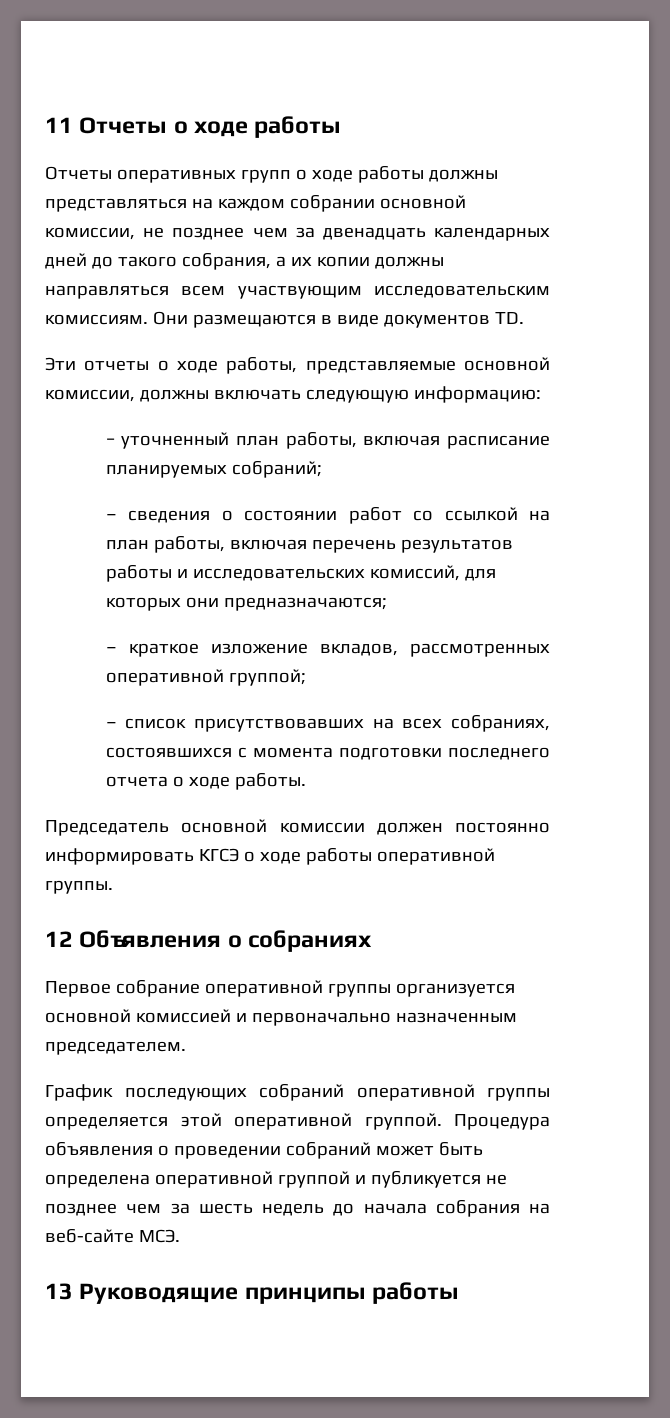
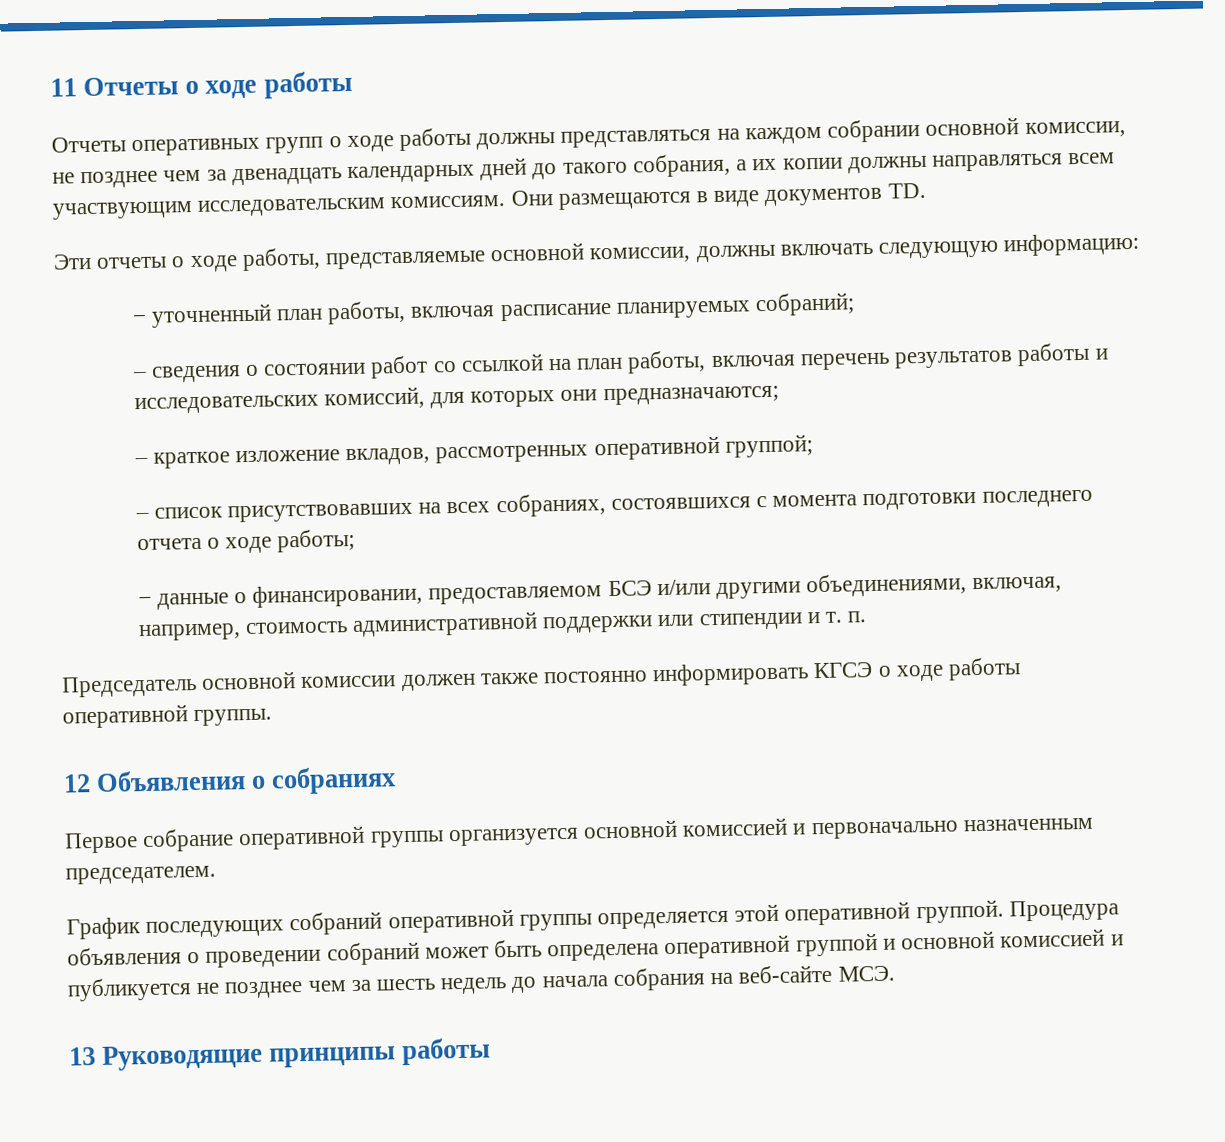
- – список присутствовавших на всех собраниях, состоявшихся с момента подготовки последнего отчета о ходе работы.
+ – список присутствовавших на всех собраниях, состоявшихся с момента подготовки последнего отчета о ходе работы;
+ − данные о финансировании, предоставляемом БСЭ и/или другими объединениями, включая, например, стоимость административной поддержки или стипендии и т. п.
- Председатель основной комиссии должен постоянно информировать КГСЭ о ходе работы оперативной группы.
+ Председатель основной комиссии должен также постоянно информировать КГСЭ о ходе работы оперативной группы.
- Процедура объявления о проведении собраний может быть определена оперативной группой и публикуется не позднее чем за шесть недель до начала собрания на веб-сайте МСЭ.
+ Процедура объявления о проведении собраний может быть определена оперативной группой и основной комиссией и публикуется не позднее чем за шесть недель до начала собрания на веб-сайте МСЭ.

